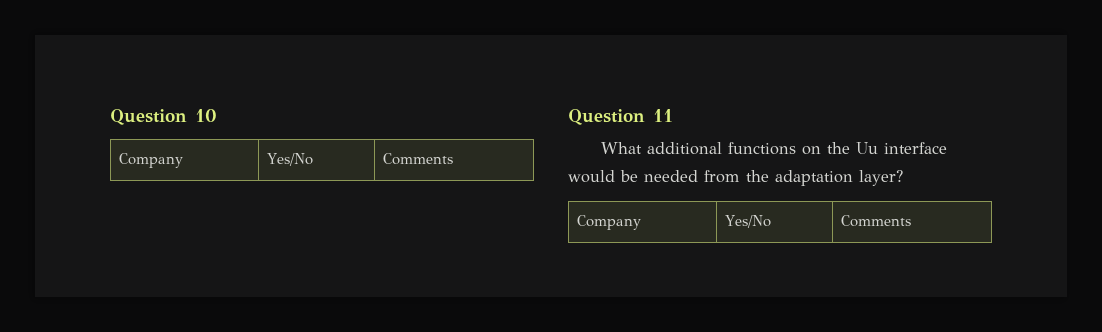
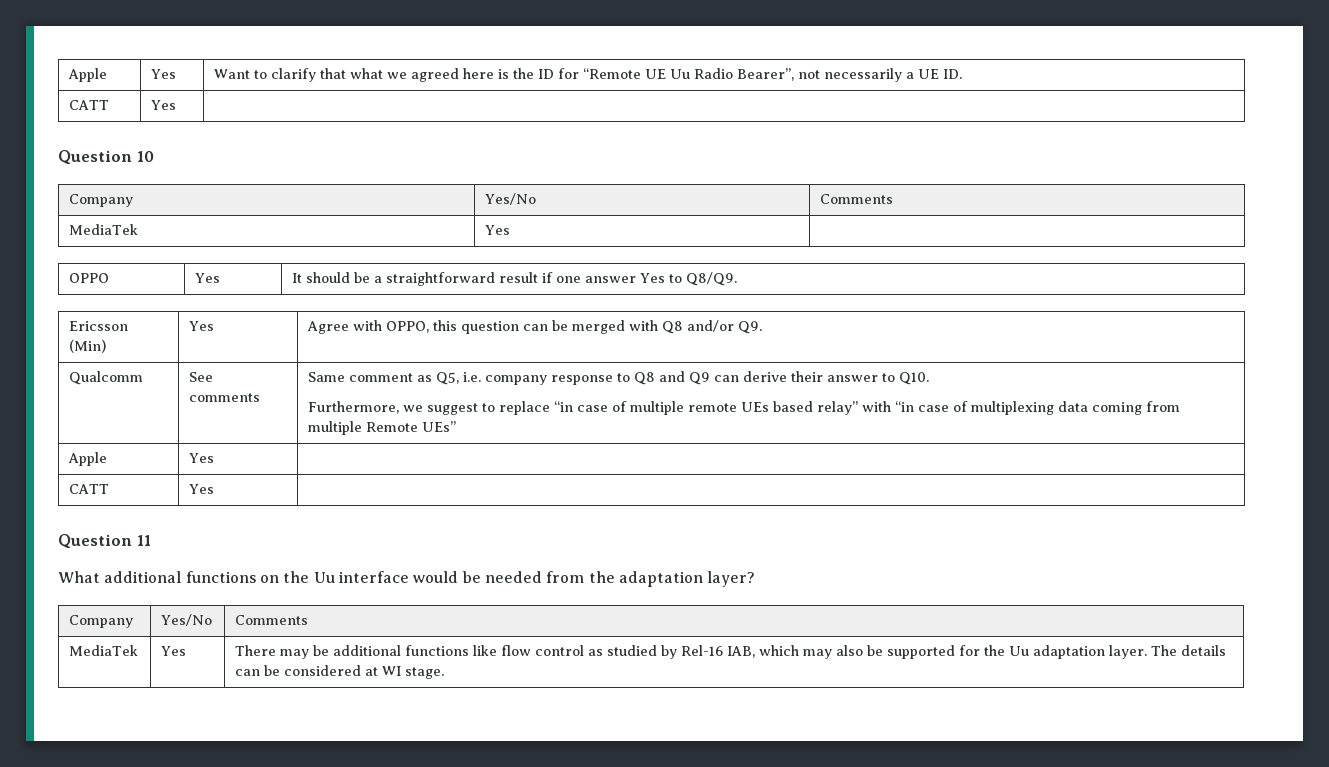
+ Apple | Yes | Want to clarify that what we agreed here is the ID for “Remote UE Uu Radio Bearer”, not necessarily a UE ID.
+ CATT | Yes |
  Question 10
  Company | Yes/No | Comments
+ MediaTek | Yes |
+ OPPO | Yes | It should be a straightforward result if one answer Yes to Q8/Q9.
+ Ericsson (Min) | Yes | Agree with OPPO, this question can be merged with Q8 and/or Q9.
+ Qualcomm | See comments | Same comment as Q5, i.e. company response to Q8 and Q9 can derive their answer to Q10.
+ Furthermore, we suggest to replace “in case of multiple remote UEs based relay” with “in case of multiplexing data coming from multiple Remote UEs”
+ Apple | Yes |
+ CATT | Yes |
+ MediaTek | Yes | There may be additional functions like flow control as studied by Rel-16 IAB, which may also be supported for the Uu adaptation layer. The details can be considered at WI stage.

